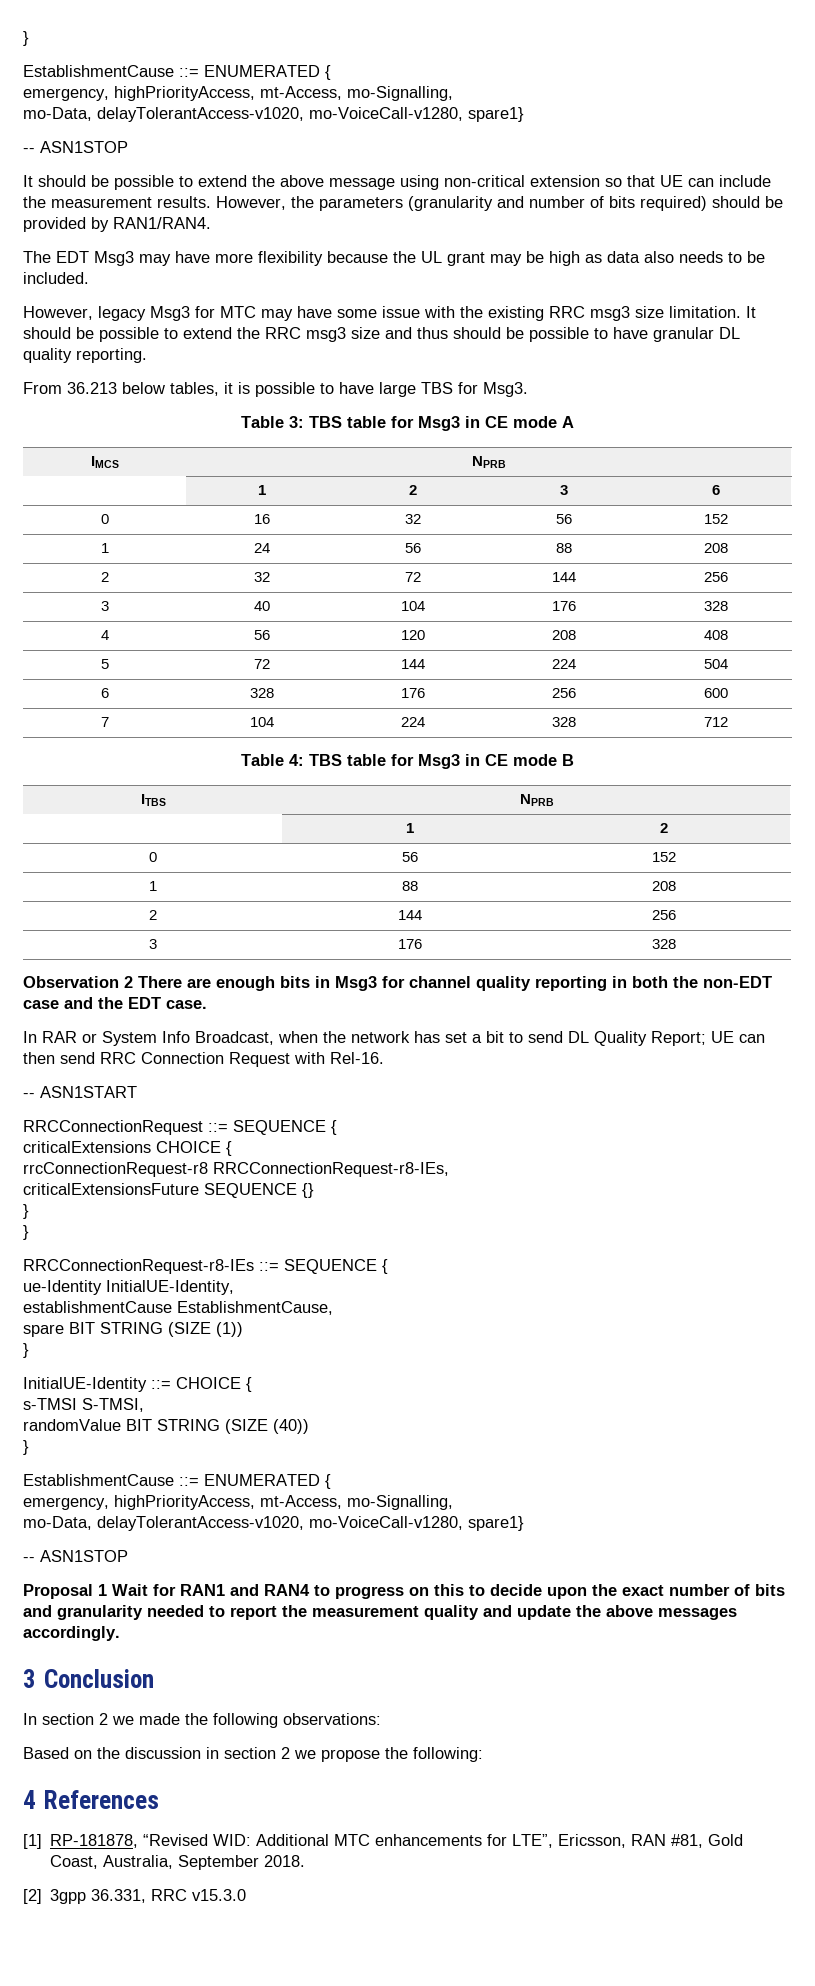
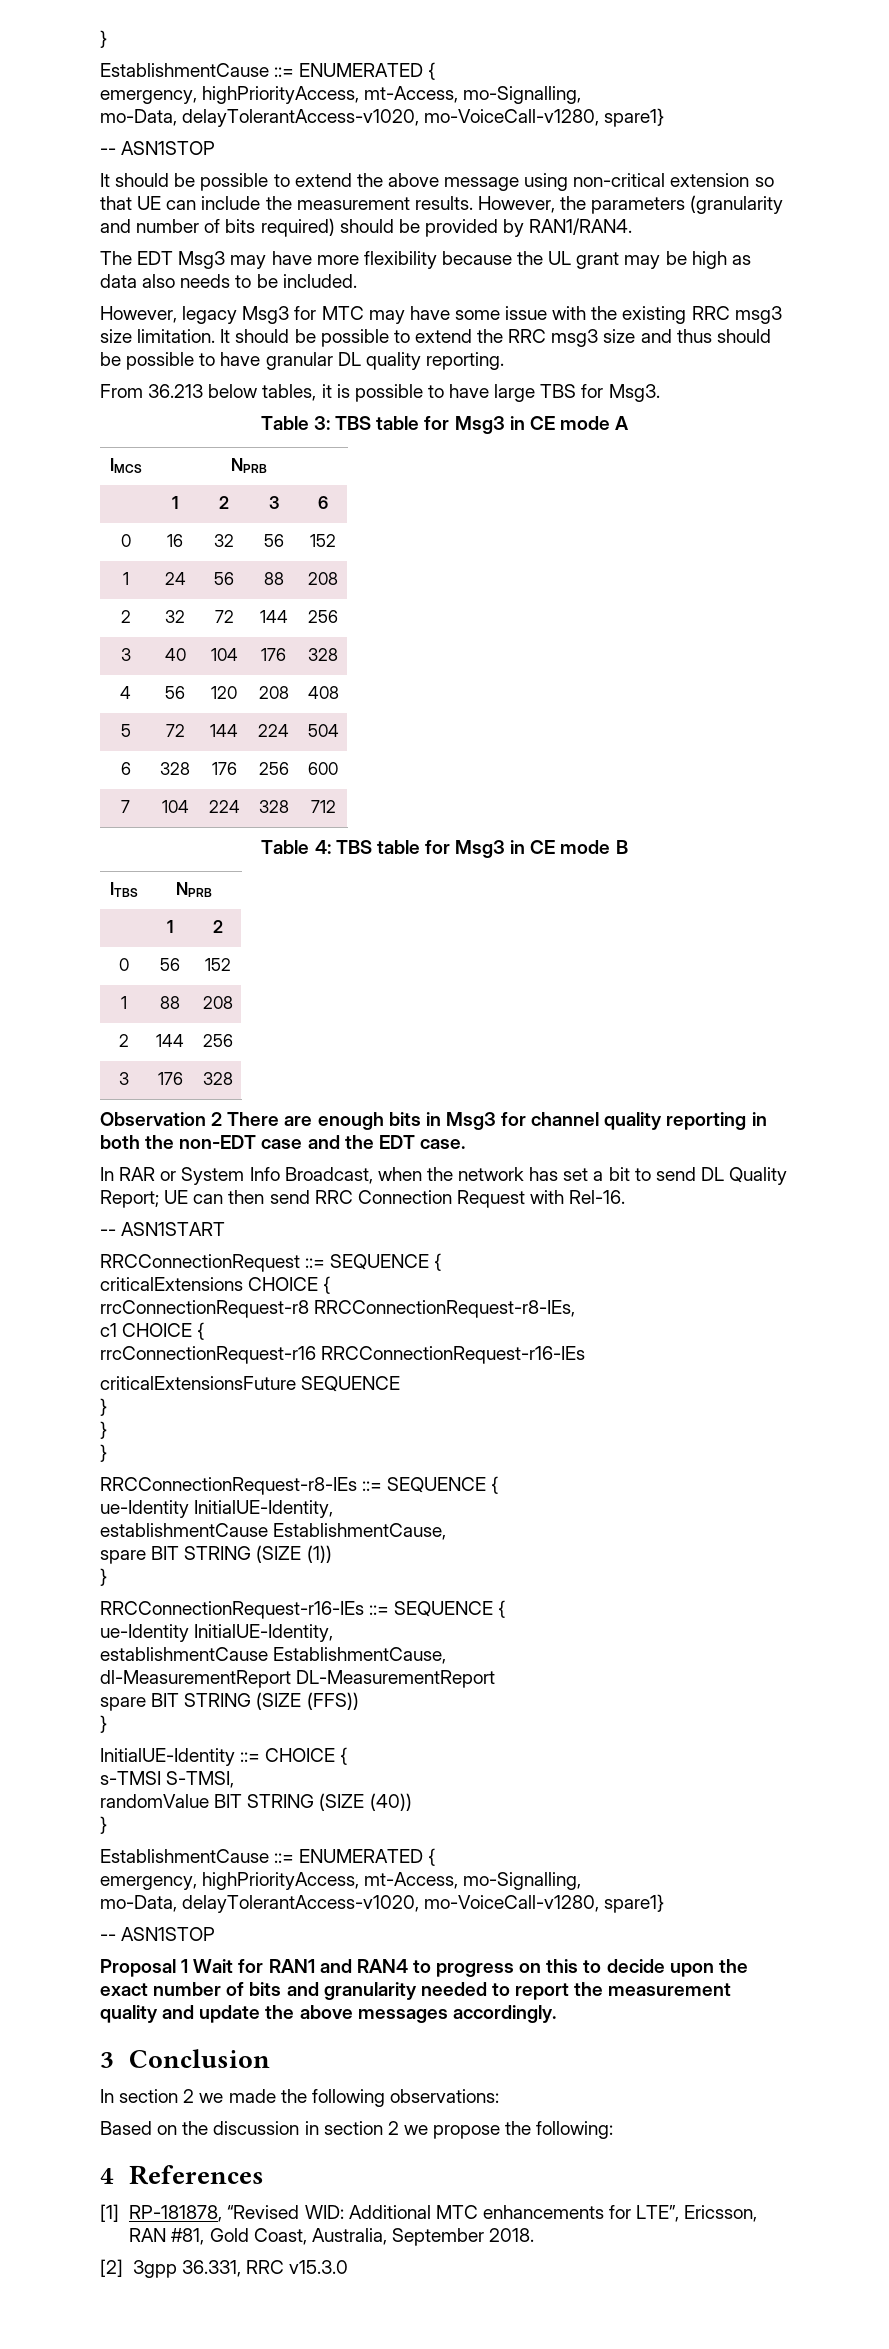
+ c1 CHOICE {
+ rrcConnectionRequest-r16 RRCConnectionRequest-r16-IEs
- criticalExtensionsFuture SEQUENCE {}
+ criticalExtensionsFuture SEQUENCE
+ }
+ RRCConnectionRequest-r16-IEs ::= SEQUENCE {
+ ue-Identity InitialUE-Identity,
+ establishmentCause EstablishmentCause,
+ dl-MeasurementReport DL-MeasurementReport
+ spare BIT STRING (SIZE (FFS))
+ }

